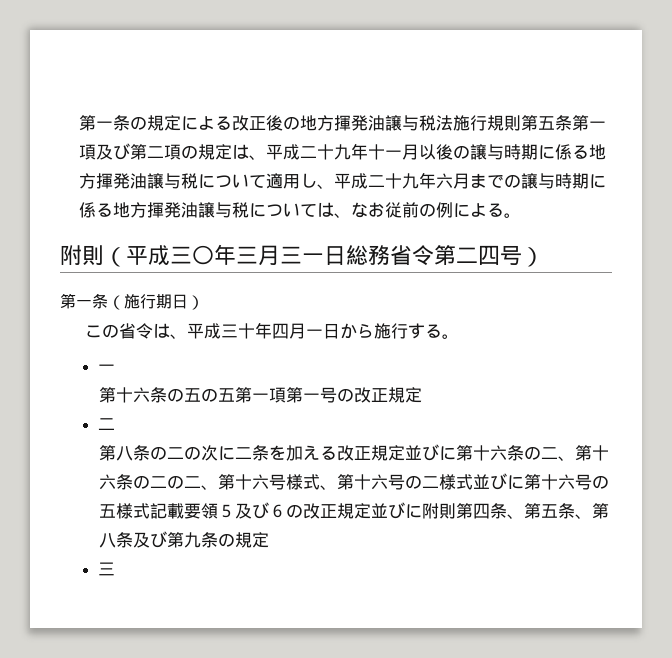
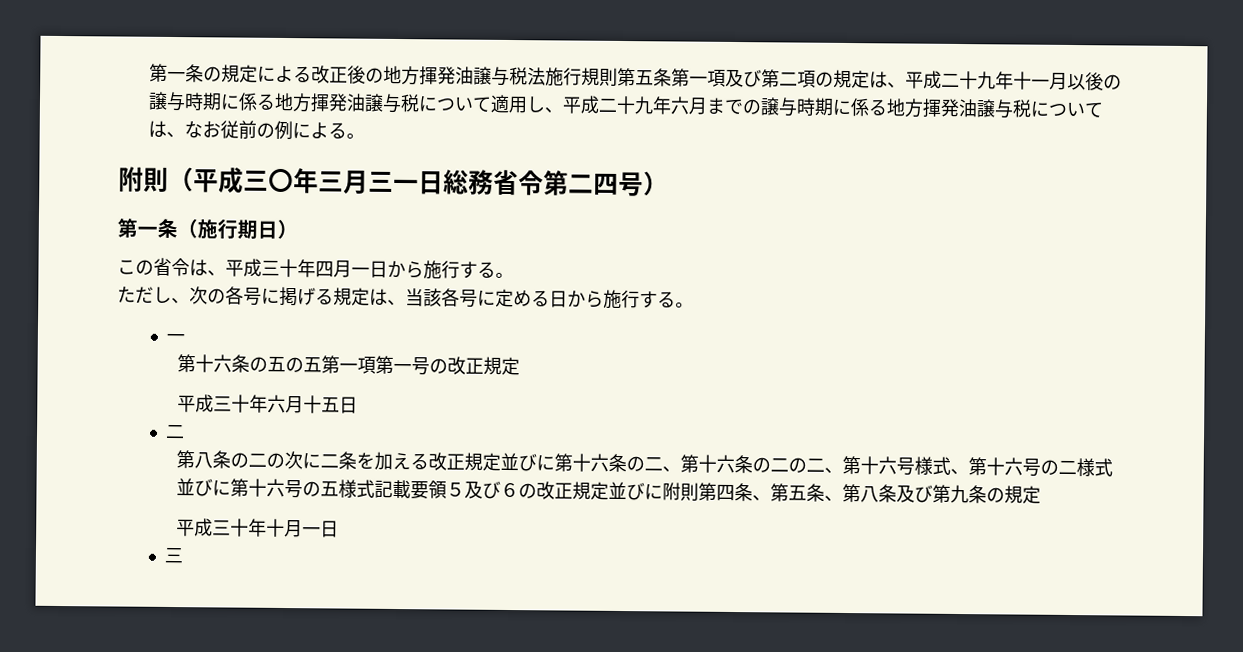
+ ただし、次の各号に掲げる規定は、当該各号に定める日から施行する。
+ 平成三十年六月十五日
+ 平成三十年十月一日

